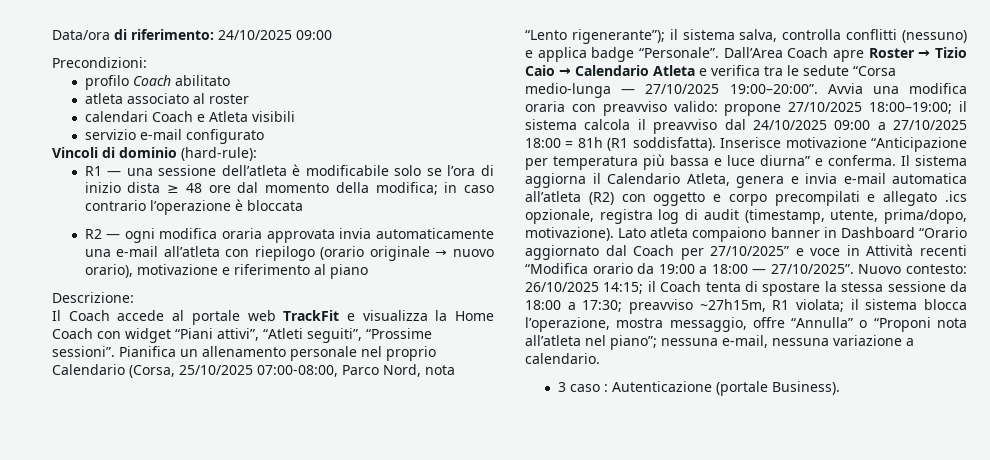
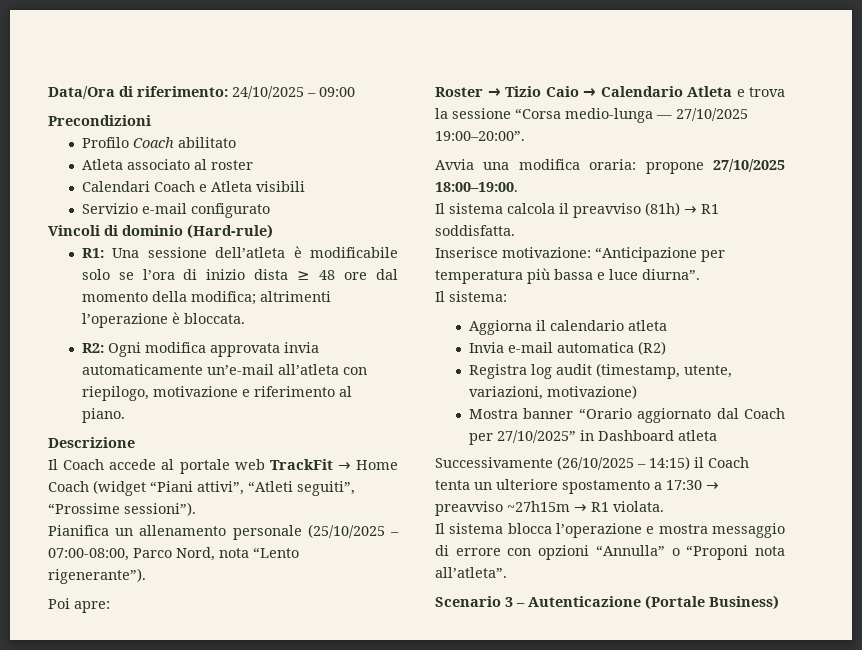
- Data/ora di riferimento: 24/10/2025 09:00
+ Data/Ora di riferimento: 24/10/2025 – 09:00
- Precondizioni:
- profilo Coach abilitato
+ Precondizioni
+ Profilo Coach abilitato
- atleta associato al roster
+ Atleta associato al roster
- calendari Coach e Atleta visibili
+ Calendari Coach e Atleta visibili
- servizio e-mail configurato
+ Servizio e-mail configurato
- Vincoli di dominio (hard‑rule):
- R1 — una sessione dell’atleta è modificabile solo se l’ora di inizio dista ≥ 48 ore dal momento della modifica; in caso contrario l’operazione è bloccata
- R2 — ogni modifica oraria approvata invia automaticamente una e‑mail all’atleta con riepilogo (orario originale → nuovo orario), motivazione e riferimento al piano
- Descrizione:
+ Vincoli di dominio (Hard-rule)
+ R1: Una sessione dell’atleta è modificabile solo se l’ora di inizio dista ≥ 48 ore dal momento della modifica; altrimenti l’operazione è bloccata.
+ R2: Ogni modifica approvata invia automaticamente un’e-mail all’atleta con riepilogo, motivazione e riferimento al piano.
+ Descrizione
- Il Coach accede al portale web TrackFit e visualizza la Home Coach con widget “Piani attivi”, “Atleti seguiti”, “Prossime sessioni”. Pianifica un allenamento personale nel proprio Calendario (Corsa, 25/10/2025 07:00-08:00, Parco Nord, nota “Lento rigenerante”); il sistema salva, controlla conflitti (nessuno) e applica badge “Personale”. Dall’Area Coach apre Roster → Tizio Caio → Calendario Atleta e verifica tra le sedute “Corsa medio-lunga — 27/10/2025 19:00–20:00”. Avvia una modifica oraria con preavviso valido: propone 27/10/2025 18:00–19:00; il sistema calcola il preavviso dal 24/10/2025 09:00 a 27/10/2025 18:00 = 81h (R1 soddisfatta). Inserisce motivazione “Anticipazione per temperatura più bassa e luce diurna” e conferma. Il sistema aggiorna il Calendario Atleta, genera e invia e-mail automatica all’atleta (R2) con oggetto e corpo precompilati e allegato .ics opzionale, registra log di audit (timestamp, utente, prima/dopo, motivazione). Lato atleta compaiono banner in Dashboard “Orario aggiornato dal Coach per 27/10/2025” e voce in Attività recenti “Modifica orario da 19:00 a 18:00 — 27/10/2025”. Nuovo contesto: 26/10/2025 14:15; il Coach tenta di spostare la stessa sessione da 18:00 a 17:30; preavviso ~27h15m, R1 violata; il sistema blocca l’operazione, mostra messaggio, offre “Annulla” o “Proponi nota all’atleta nel piano”; nessuna e‑mail, nessuna variazione a calendario.
- 3 caso : Autenticazione (portale Business).
+ Il Coach accede al portale web TrackFit → Home Coach (widget “Piani attivi”, “Atleti seguiti”, “Prossime sessioni”).
+ Pianifica un allenamento personale (25/10/2025 – 07:00-08:00, Parco Nord, nota “Lento rigenerante”).
+ Poi apre:
+ Roster → Tizio Caio → Calendario Atleta e trova la sessione “Corsa medio-lunga — 27/10/2025 19:00–20:00”.
+ Avvia una modifica oraria: propone 27/10/2025 18:00–19:00.
+ Il sistema calcola il preavviso (81h) → R1 soddisfatta.
+ Inserisce motivazione: “Anticipazione per temperatura più bassa e luce diurna”.
+ Il sistema:
+ Aggiorna il calendario atleta
+ Invia e-mail automatica (R2)
+ Registra log audit (timestamp, utente, variazioni, motivazione)
+ Mostra banner “Orario aggiornato dal Coach per 27/10/2025” in Dashboard atleta
+ Successivamente (26/10/2025 – 14:15) il Coach tenta un ulteriore spostamento a 17:30 → preavviso ~27h15m → R1 violata.
+ Il sistema blocca l’operazione e mostra messaggio di errore con opzioni “Annulla” o “Proponi nota all’atleta”.
+ Scenario 3 – Autenticazione (Portale Business)

